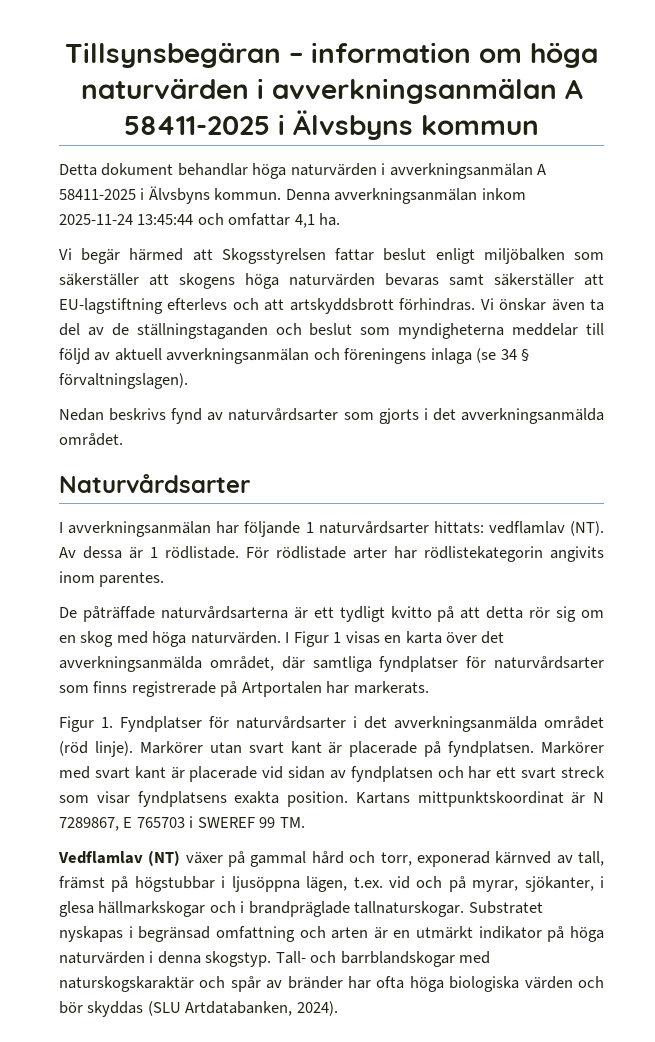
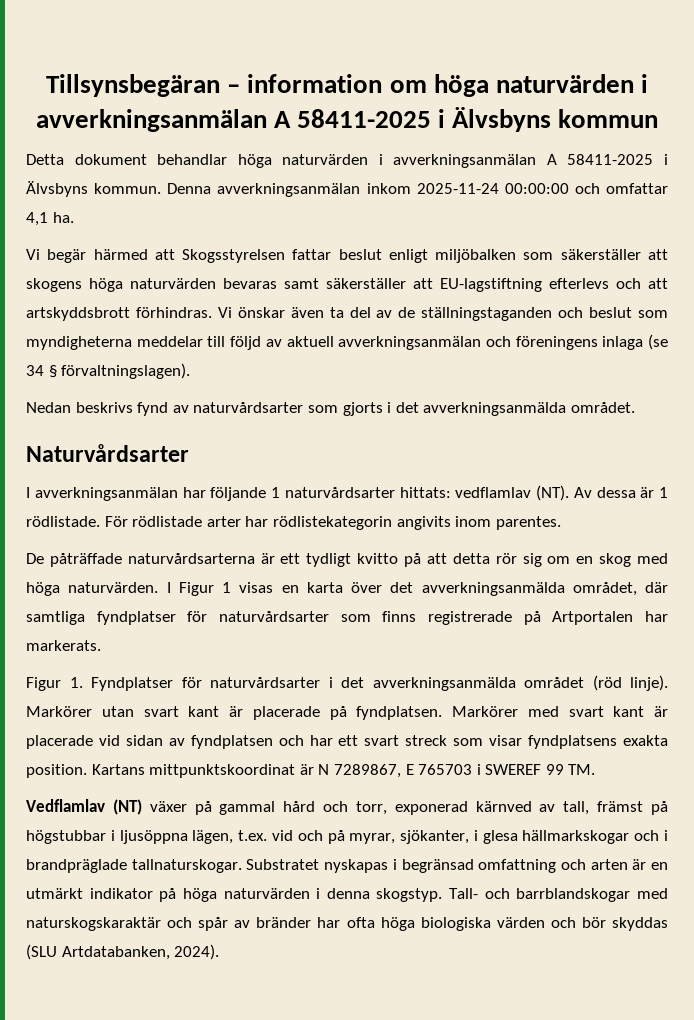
- Denna avverkningsanmälan inkom 2025-11-24 13:45:44 och omfattar 4,1 ha.
+ Denna avverkningsanmälan inkom 2025-11-24 00:00:00 och omfattar 4,1 ha.

